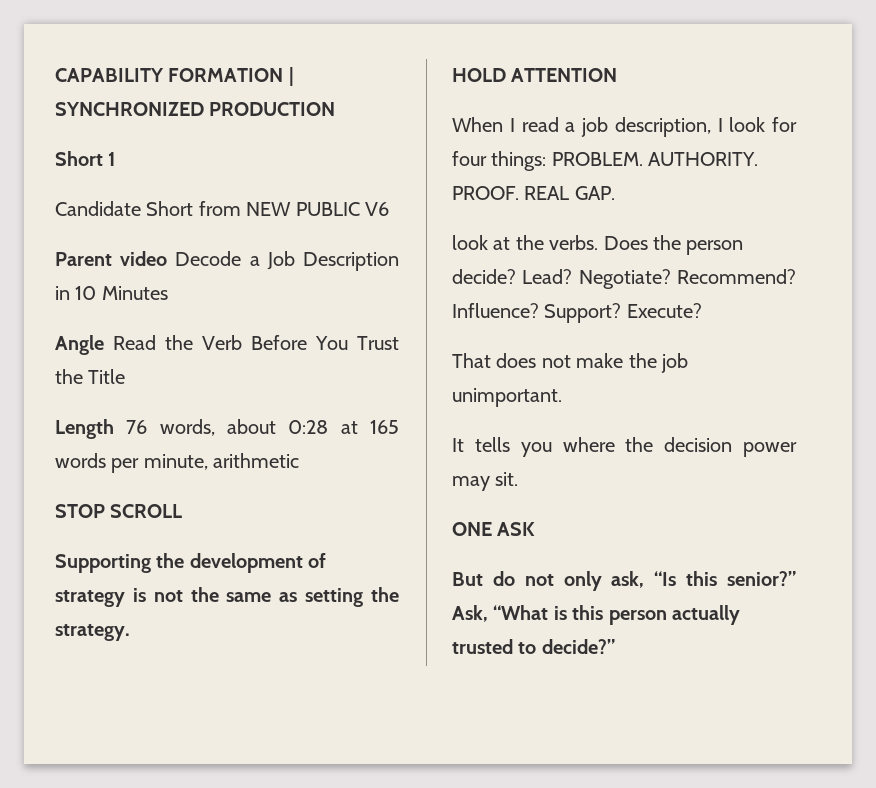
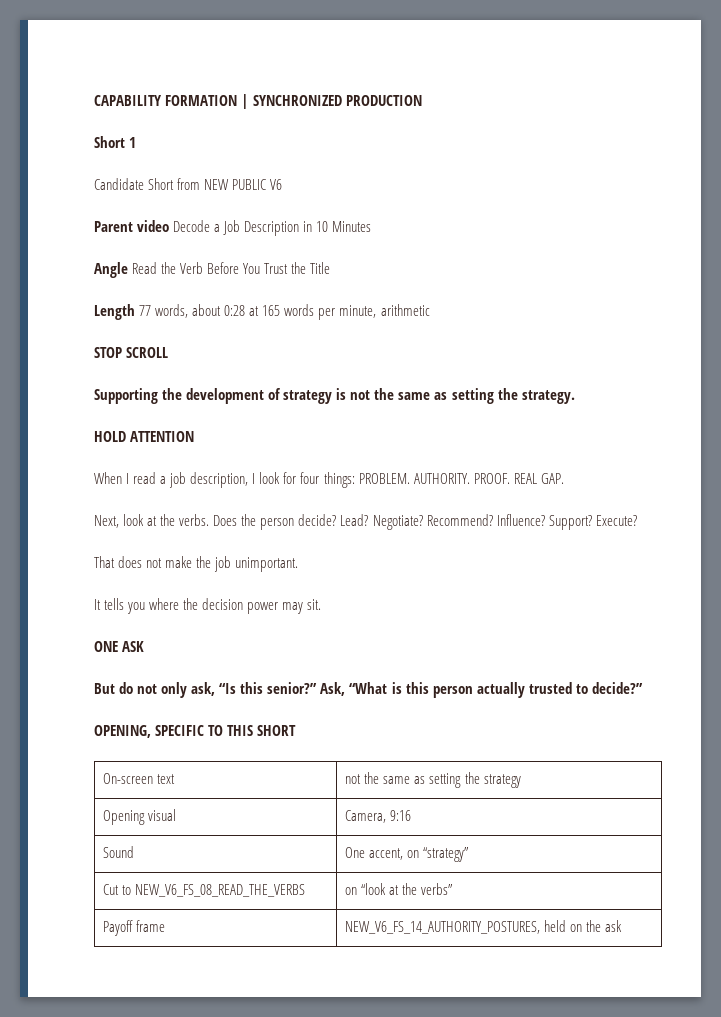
- Length 76 words, about 0:28 at 165 words per minute, arithmetic
+ Length 77 words, about 0:28 at 165 words per minute, arithmetic
- look at the verbs.
+ Next, look at the verbs.
+ OPENING, SPECIFIC TO THIS SHORT
+ On-screen text | not the same as setting the strategy
+ Opening visual | Camera, 9:16
+ Sound | One accent, on “strategy”
+ Cut to NEW_V6_FS_08_READ_THE_VERBS | on “look at the verbs”
+ Payoff frame | NEW_V6_FS_14_AUTHORITY_POSTURES, held on the ask

